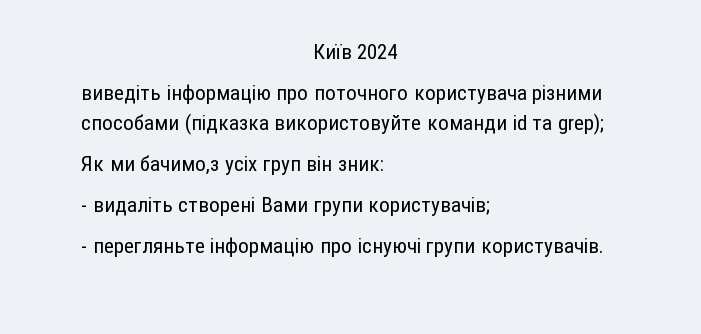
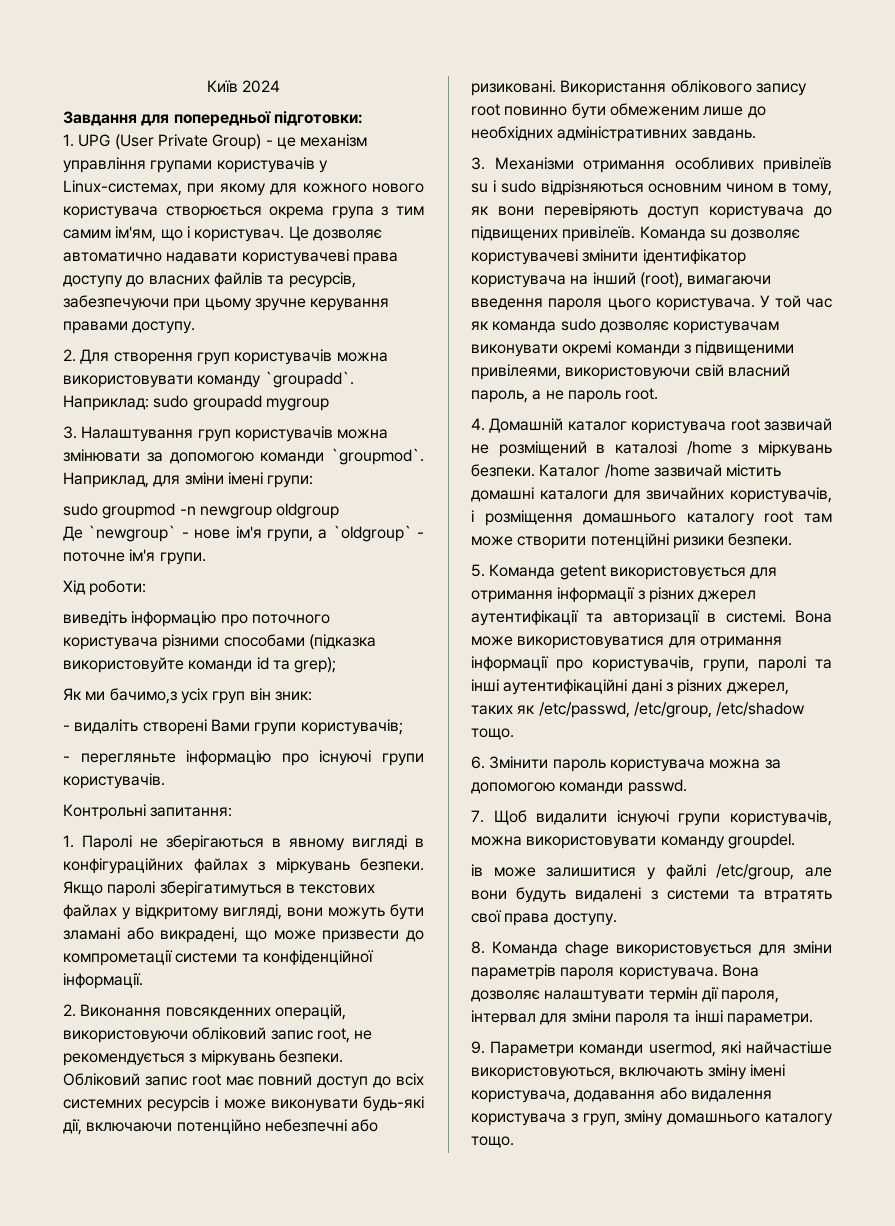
+ Завдання для попередньої підготовки:
+ 1. UPG (User Private Group) - це механізм управління групами користувачів у Linux-системах, при якому для кожного нового користувача створюється окрема група з тим самим ім'ям, що і користувач. Це дозволяє автоматично надавати користувачеві права доступу до власних файлів та ресурсів, забезпечуючи при цьому зручне керування правами доступу.
+ 2. Для створення груп користувачів можна використовувати команду `groupadd`. Наприклад: sudo groupadd mygroup
+ 3. Налаштування груп користувачів можна змінювати за допомогою команди `groupmod`. Наприклад, для зміни імені групи:
+ sudo groupmod -n newgroup oldgroup
+ Де `newgroup` - нове ім'я групи, а `oldgroup` - поточне ім'я групи.
+ Хід роботи:
+ Контрольні запитання:
+ 1. Паролі не зберігаються в явному вигляді в конфігураційних файлах з міркувань безпеки. Якщо паролі зберігатимуться в текстових файлах у відкритому вигляді, вони можуть бути зламані або викрадені, що може призвести до компрометації системи та конфіденційної інформації.
+ 2. Виконання повсякденних операцій, використовуючи обліковий запис root, не рекомендується з міркувань безпеки. Обліковий запис root має повний доступ до всіх системних ресурсів і може виконувати будь-які дії, включаючи потенційно небезпечні або ризиковані. Використання облікового запису root повинно бути обмеженим лише до необхідних адміністративних завдань.
+ 3. Механізми отримання особливих привілеїв su і sudo відрізняються основним чином в тому, як вони перевіряють доступ користувача до підвищених привілеїв. Команда su дозволяє користувачеві змінити ідентифікатор користувача на інший (root), вимагаючи введення пароля цього користувача. У той час як команда sudo дозволяє користувачам виконувати окремі команди з підвищеними привілеями, використовуючи свій власний пароль, а не пароль root.
+ 4. Домашній каталог користувача root зазвичай не розміщений в каталозі /home з міркувань безпеки. Каталог /home зазвичай містить домашні каталоги для звичайних користувачів, і розміщення домашнього каталогу root там може створити потенційні ризики безпеки.
+ 5. Команда getent використовується для отримання інформації з різних джерел аутентифікації та авторизації в системі. Вона може використовуватися для отримання інформації про користувачів, групи, паролі та інші аутентифікаційні дані з різних джерел, таких як /etc/passwd, /etc/group, /etc/shadow тощо.
+ 6. Змінити пароль користувача можна за допомогою команди passwd.
+ 7. Щоб видалити існуючі групи користувачів, можна використовувати команду groupdel.
+ ів може залишитися у файлі /etc/group, але вони будуть видалені з системи та втратять свої права доступу.
+ 8. Команда chage використовується для зміни параметрів пароля користувача. Вона дозволяє налаштувати термін дії пароля, інтервал для зміни пароля та інші параметри.
+ 9. Параметри команди usermod, які найчастіше використовуються, включають зміну імені користувача, додавання або видалення користувача з груп, зміну домашнього каталогу тощо.

